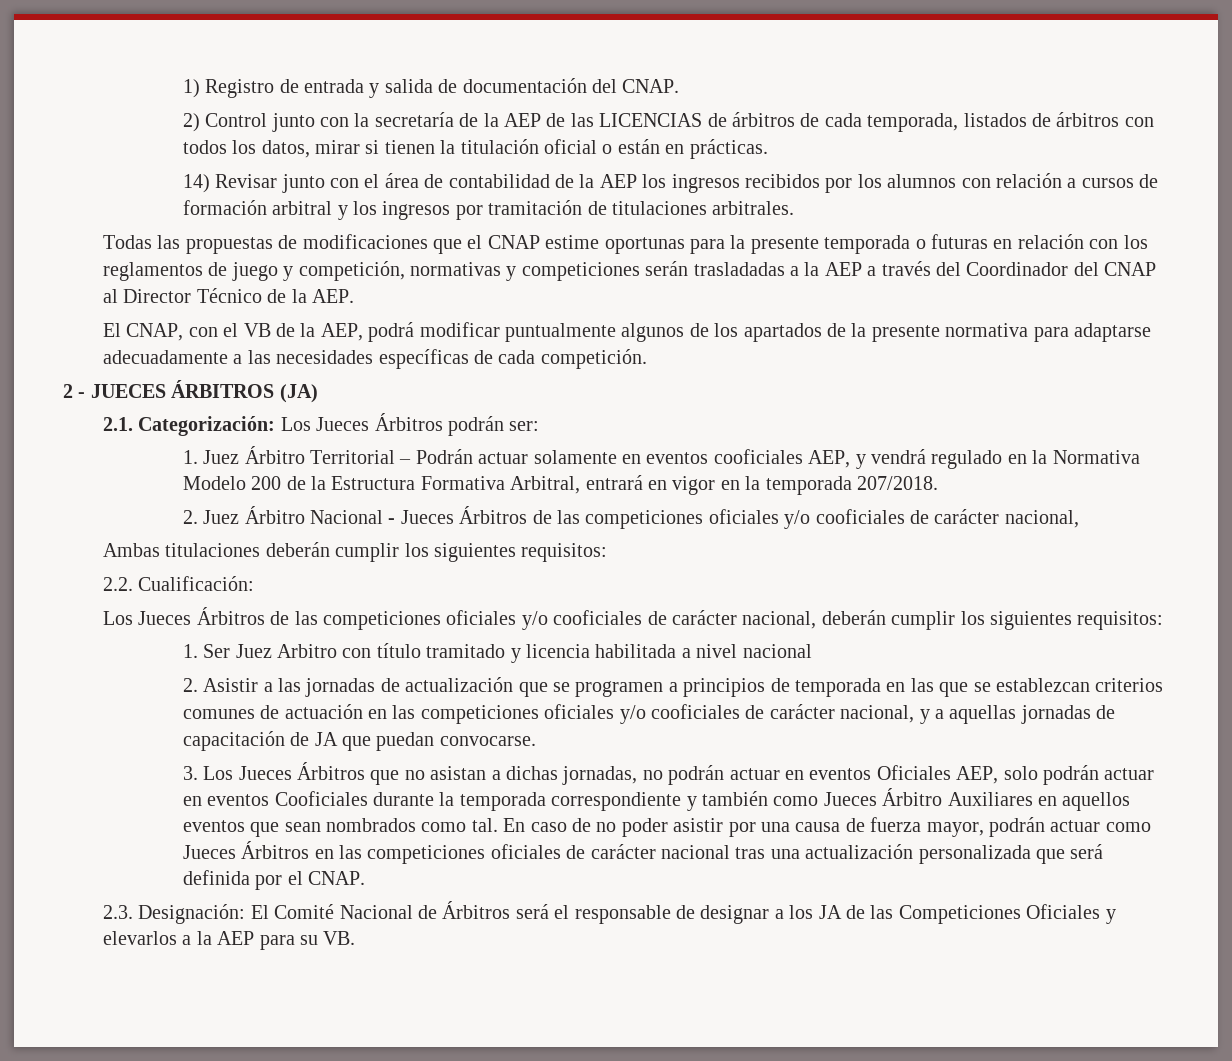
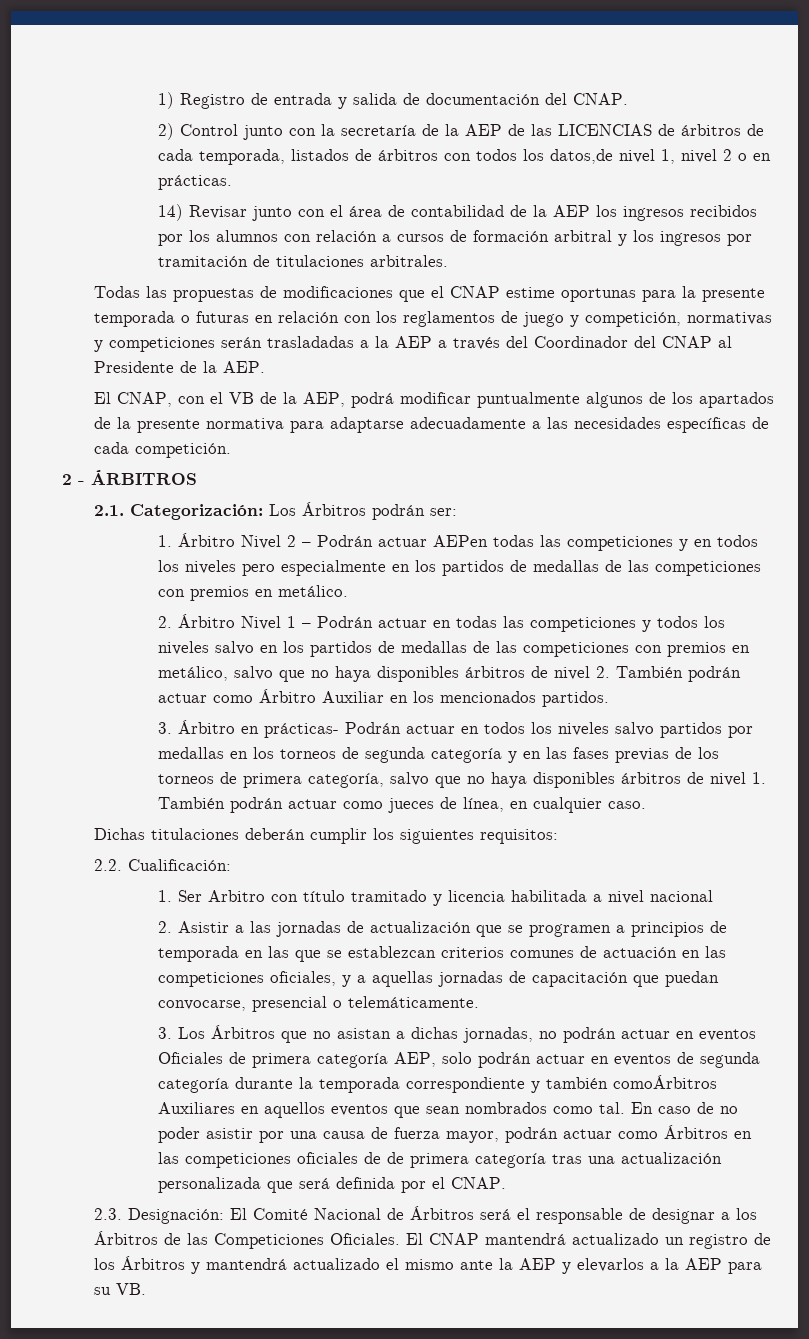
- 2) Control junto con la secretaría de la AEP de las LICENCIAS de árbitros de cada temporada, listados de árbitros con todos los datos, mirar si tienen la titulación oficial o están en prácticas.
+ 2) Control junto con la secretaría de la AEP de las LICENCIAS de árbitros de cada temporada, listados de árbitros con todos los datos,de nivel 1, nivel 2 o en prácticas.
- Todas las propuestas de modificaciones que el CNAP estime oportunas para la presente temporada o futuras en relación con los reglamentos de juego y competición, normativas y competiciones serán trasladadas a la AEP a través del Coordinador del CNAP al Director Técnico de la AEP.
+ Todas las propuestas de modificaciones que el CNAP estime oportunas para la presente temporada o futuras en relación con los reglamentos de juego y competición, normativas y competiciones serán trasladadas a la AEP a través del Coordinador del CNAP al Presidente de la AEP.
- 2 - JUECES ÁRBITROS (JA)
+ 2 - ÁRBITROS
- 2.1. Categorización: Los Jueces Árbitros podrán ser:
+ 2.1. Categorización: Los Árbitros podrán ser:
- 1. Juez Árbitro Territorial – Podrán actuar solamente en eventos cooficiales AEP, y vendrá regulado en la Normativa Modelo 200 de la Estructura Formativa Arbitral, entrará en vigor en la temporada 207/2018.
- 2. Juez Árbitro Nacional - Jueces Árbitros de las competiciones oficiales y/o cooficiales de carácter nacional,
- Ambas titulaciones deberán cumplir los siguientes requisitos:
+ 1. Árbitro Nivel 2 – Podrán actuar AEPen todas las competiciones y en todos los niveles pero especialmente en los partidos de medallas de las competiciones con premios en metálico.
+ 2. Árbitro Nivel 1 – Podrán actuar en todas las competiciones y todos los niveles salvo en los partidos de medallas de las competiciones con premios en metálico, salvo que no haya disponibles árbitros de nivel 2. También podrán actuar como Árbitro Auxiliar en los mencionados partidos.
+ 3. Árbitro en prácticas- Podrán actuar en todos los niveles salvo partidos por medallas en los torneos de segunda categoría y en las fases previas de los torneos de primera categoría, salvo que no haya disponibles árbitros de nivel 1. También podrán actuar como jueces de línea, en cualquier caso.
+ Dichas titulaciones deberán cumplir los siguientes requisitos:
- Los Jueces Árbitros de las competiciones oficiales y/o cooficiales de carácter nacional, deberán cumplir los siguientes requisitos:
- 1. Ser Juez Arbitro con título tramitado y licencia habilitada a nivel nacional
+ 1. Ser Arbitro con título tramitado y licencia habilitada a nivel nacional
- 2. Asistir a las jornadas de actualización que se programen a principios de temporada en las que se establezcan criterios comunes de actuación en las competiciones oficiales y/o cooficiales de carácter nacional, y a aquellas jornadas de capacitación de JA que puedan convocarse.
+ 2. Asistir a las jornadas de actualización que se programen a principios de temporada en las que se establezcan criterios comunes de actuación en las competiciones oficiales, y a aquellas jornadas de capacitación que puedan convocarse, presencial o telemáticamente.
- 3. Los Jueces Árbitros que no asistan a dichas jornadas, no podrán actuar en eventos Oficiales AEP, solo podrán actuar en eventos Cooficiales durante la temporada correspondiente y también como Jueces Árbitro Auxiliares en aquellos eventos que sean nombrados como tal.
+ 3. Los Árbitros que no asistan a dichas jornadas, no podrán actuar en eventos Oficiales de primera categoría AEP, solo podrán actuar en eventos de segunda categoría durante la temporada correspondiente y también comoÁrbitros Auxiliares en aquellos eventos que sean nombrados como tal.
- En caso de no poder asistir por una causa de fuerza mayor, podrán actuar como Jueces Árbitros en las competiciones oficiales de carácter nacional tras una actualización personalizada que será definida por el CNAP.
+ En caso de no poder asistir por una causa de fuerza mayor, podrán actuar como Árbitros en las competiciones oficiales de de primera categoría tras una actualización personalizada que será definida por el CNAP.
- 2.3. Designación: El Comité Nacional de Árbitros será el responsable de designar a los JA de las Competiciones Oficiales y elevarlos a la AEP para su VB.
+ 2.3. Designación: El Comité Nacional de Árbitros será el responsable de designar a los Árbitros de las Competiciones Oficiales. El CNAP mantendrá actualizado un registro de los Árbitros y mantendrá actualizado el mismo ante la AEP y elevarlos a la AEP para su VB.

